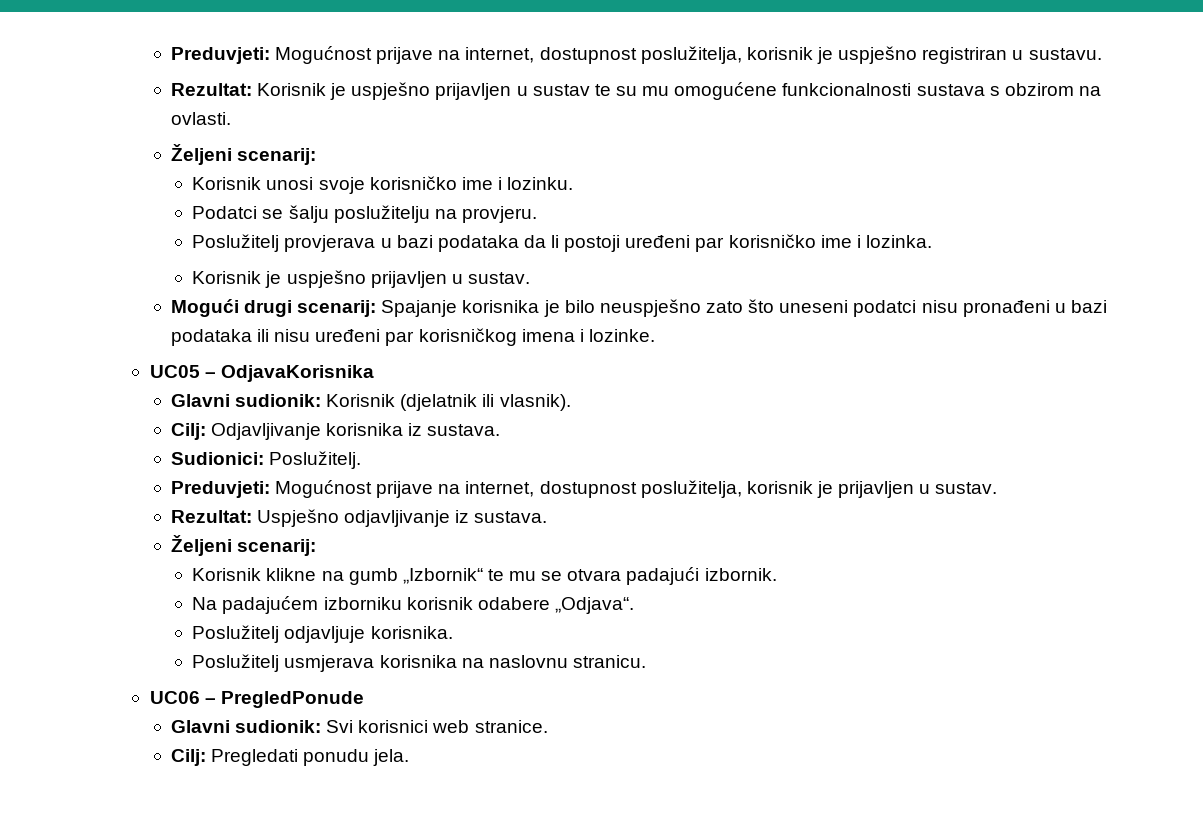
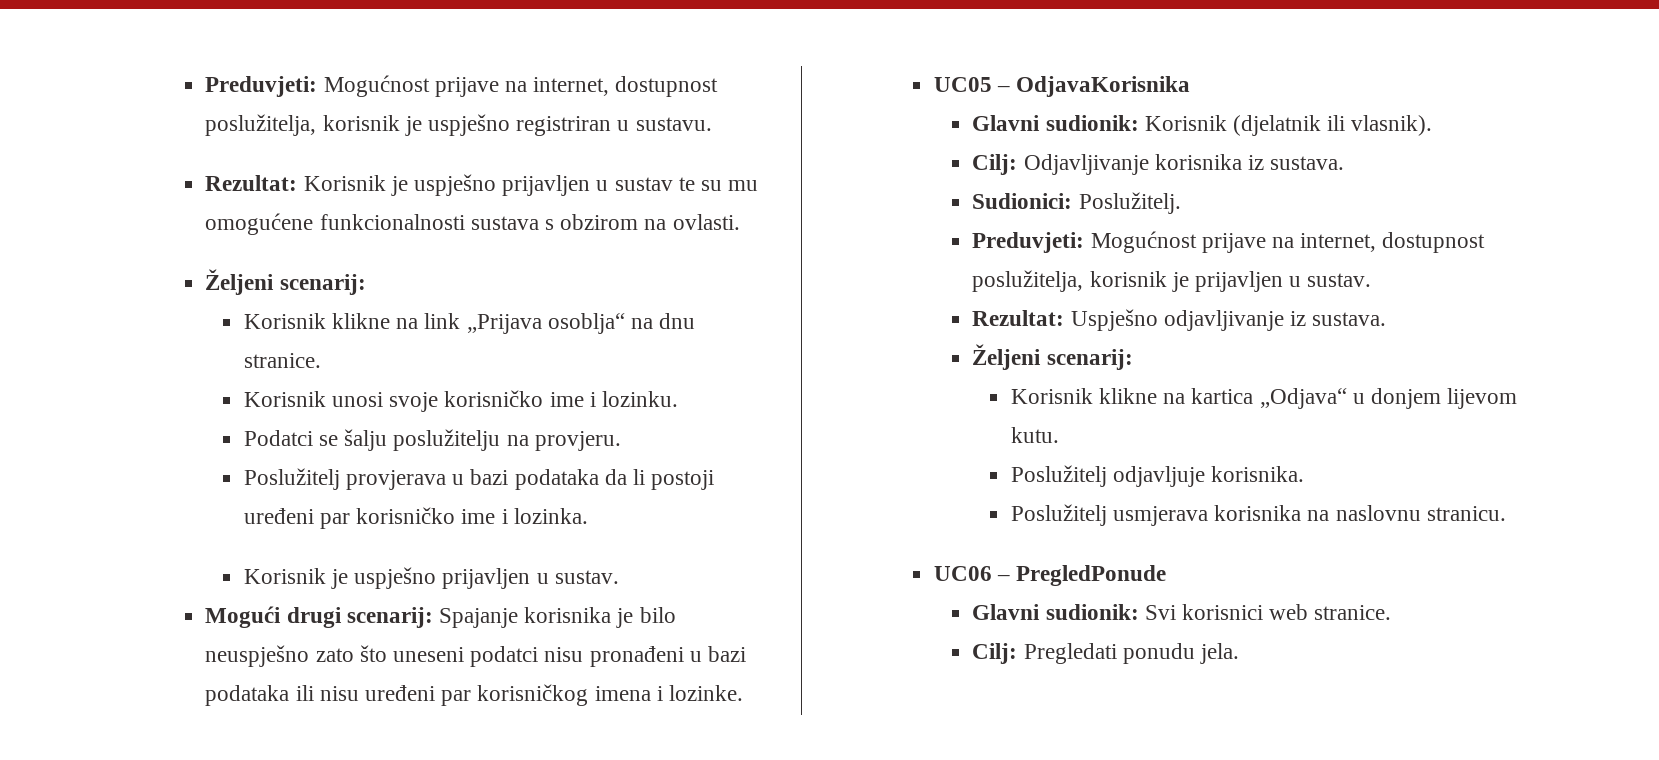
+ Korisnik klikne na link „Prijava osoblja“ na dnu stranice.
- Korisnik klikne na gumb „Izbornik“ te mu se otvara padajući izbornik.
- Na padajućem izborniku korisnik odabere „Odjava“.
+ Korisnik klikne na kartica „Odjava“ u donjem lijevom kutu.

